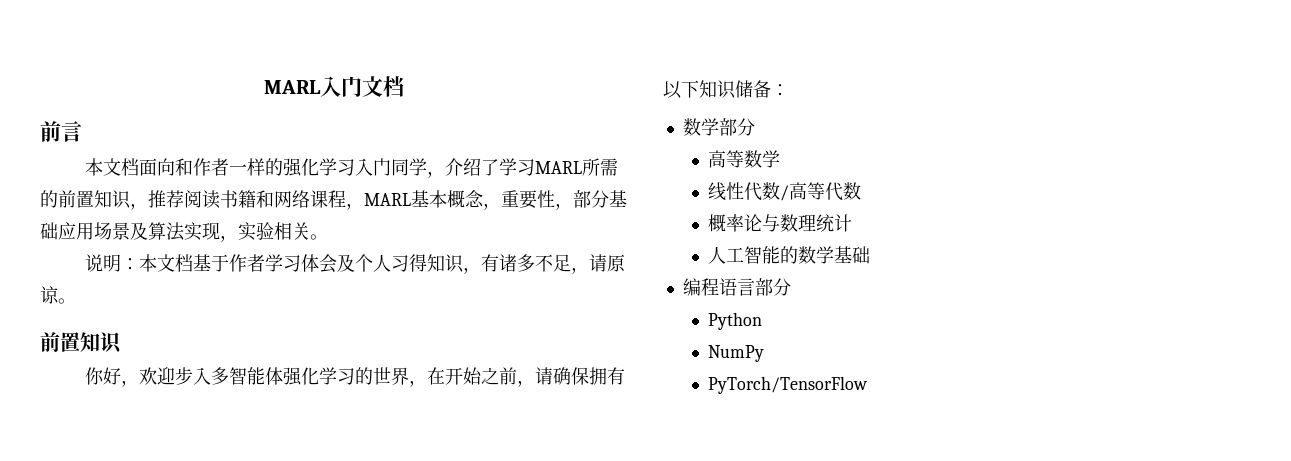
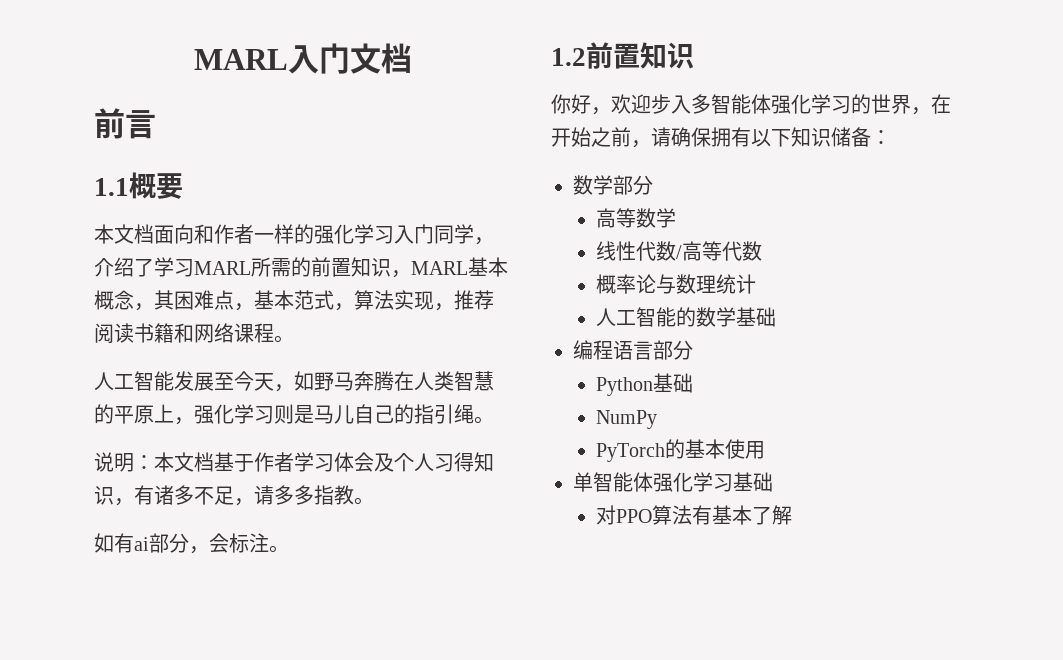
+ 1.1概要
- 本文档面向和作者一样的强化学习入门同学，介绍了学习MARL所需的前置知识，推荐阅读书籍和网络课程，MARL基本概念，重要性，部分基础应用场景及算法实现，实验相关。
+ 本文档面向和作者一样的强化学习入门同学，介绍了学习MARL所需的前置知识，MARL基本概念，其困难点，基本范式，算法实现，推荐阅读书籍和网络课程。
+ 人工智能发展至今天，如野马奔腾在人类智慧的平原上，强化学习则是马儿自己的指引绳。
- 说明：本文档基于作者学习体会及个人习得知识，有诸多不足，请原谅。
- 前置知识
+ 说明：本文档基于作者学习体会及个人习得知识，有诸多不足，请多多指教。
+ 如有ai部分，会标注。
+ 1.2前置知识
- Python
+ Python基础
- PyTorch/TensorFlow
+ PyTorch的基本使用
+ 单智能体强化学习基础
+ 对PPO算法有基本了解

